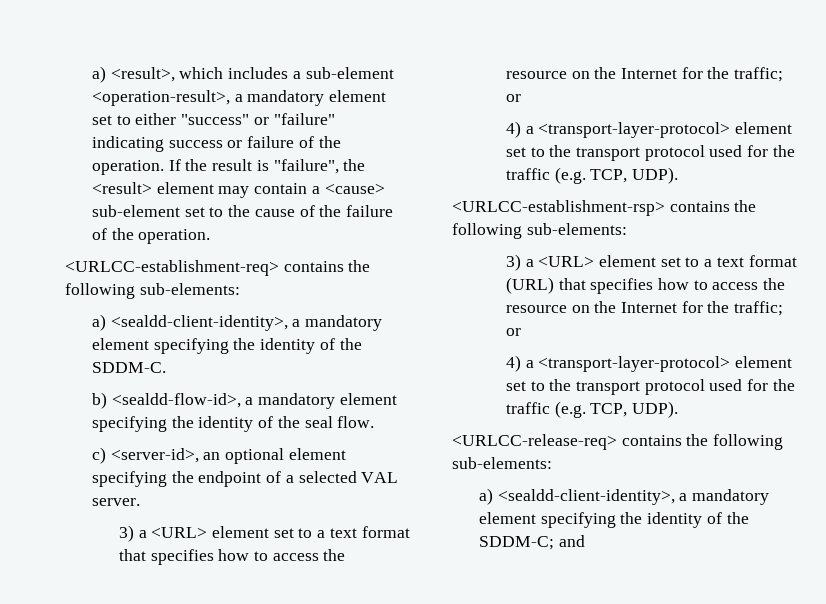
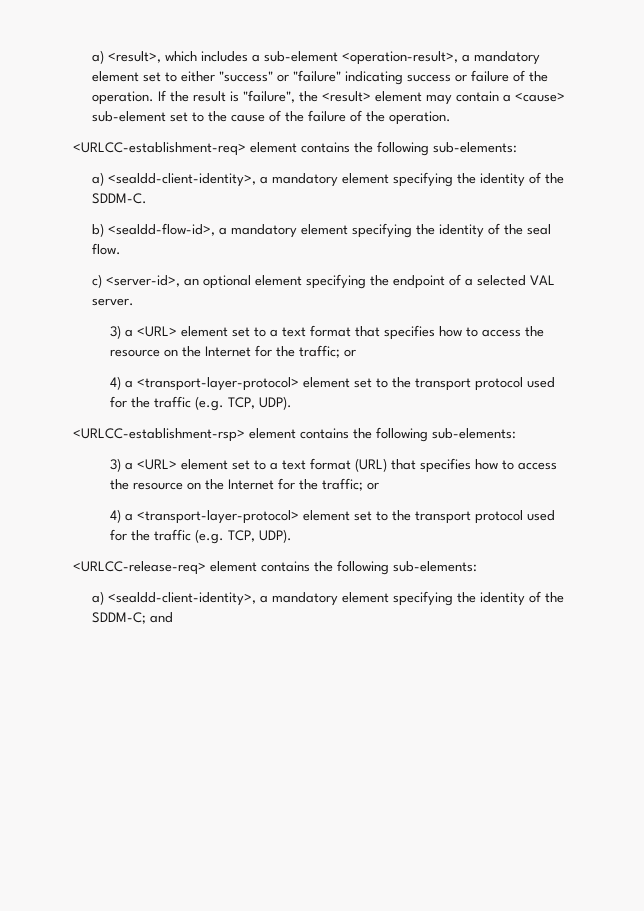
- <URLCC-establishment-req> contains the following sub-elements:
+ <URLCC-establishment-req> element contains the following sub-elements:
- <URLCC-establishment-rsp> contains the following sub-elements:
+ <URLCC-establishment-rsp> element contains the following sub-elements:
- <URLCC-release-req> contains the following sub-elements:
+ <URLCC-release-req> element contains the following sub-elements:

